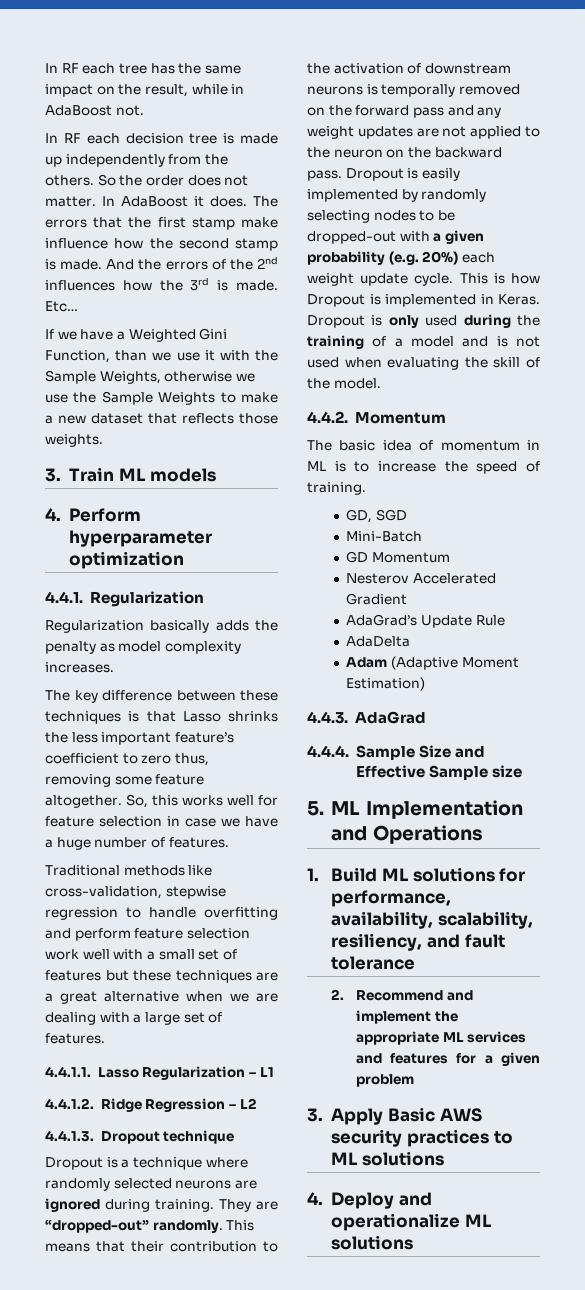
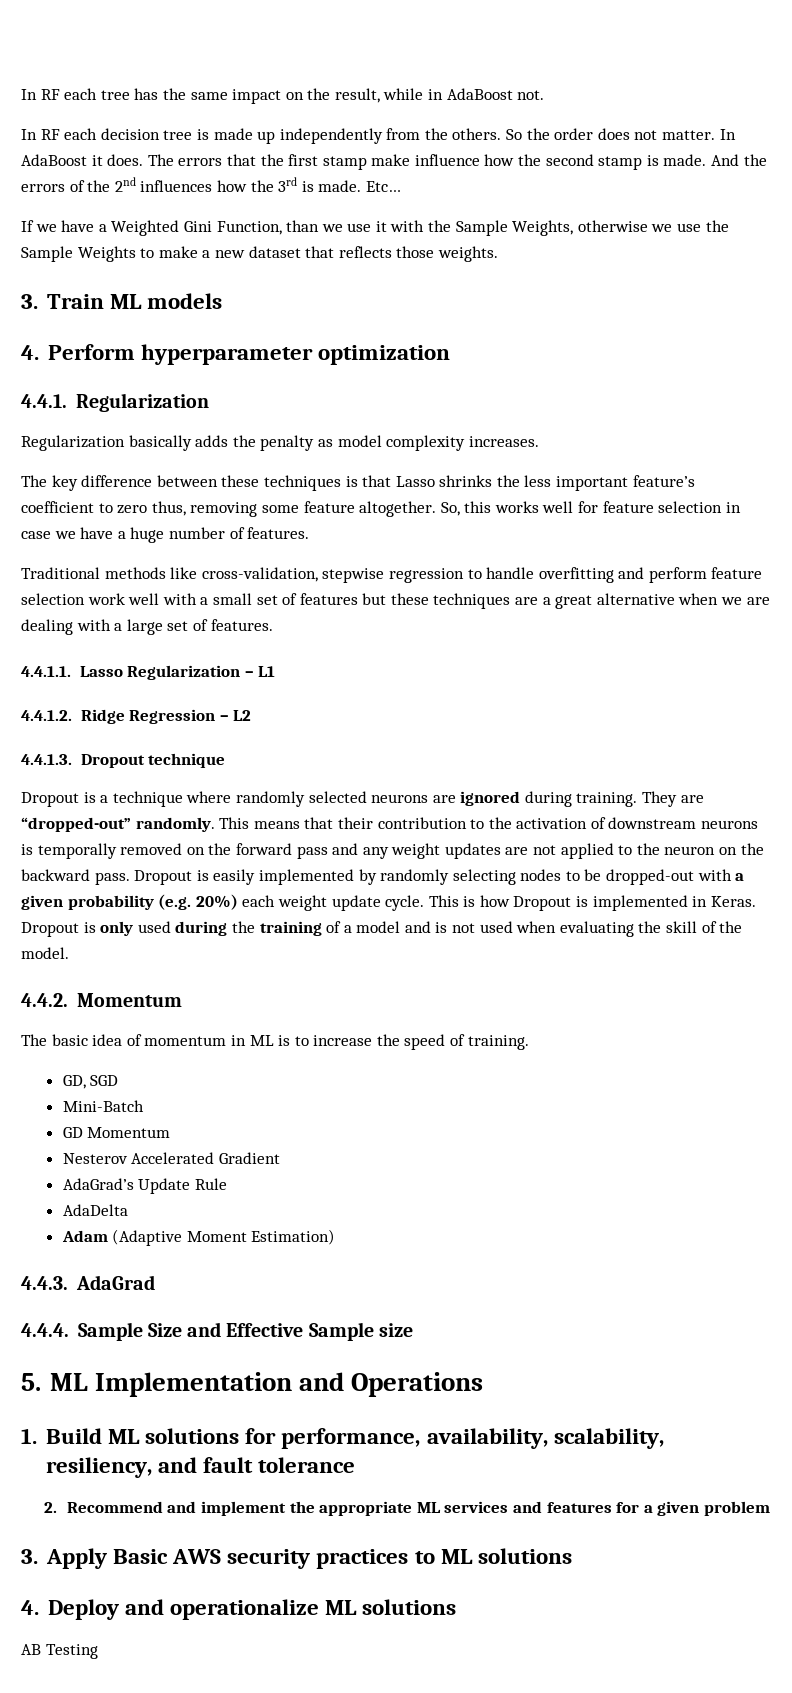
+ AB Testing

